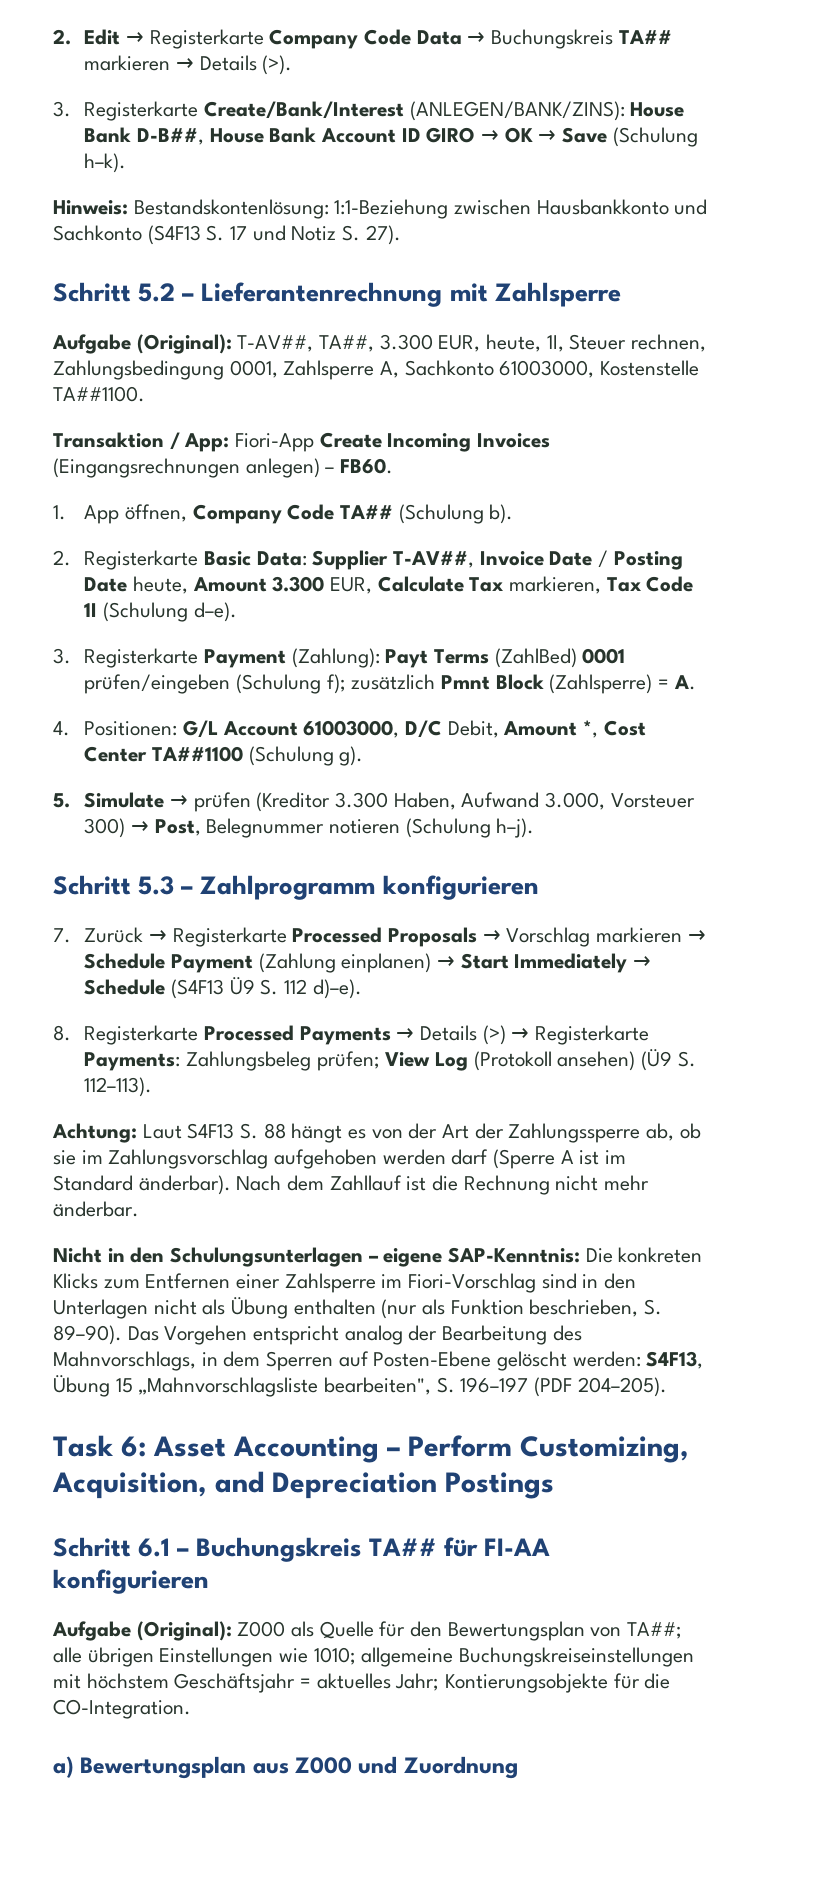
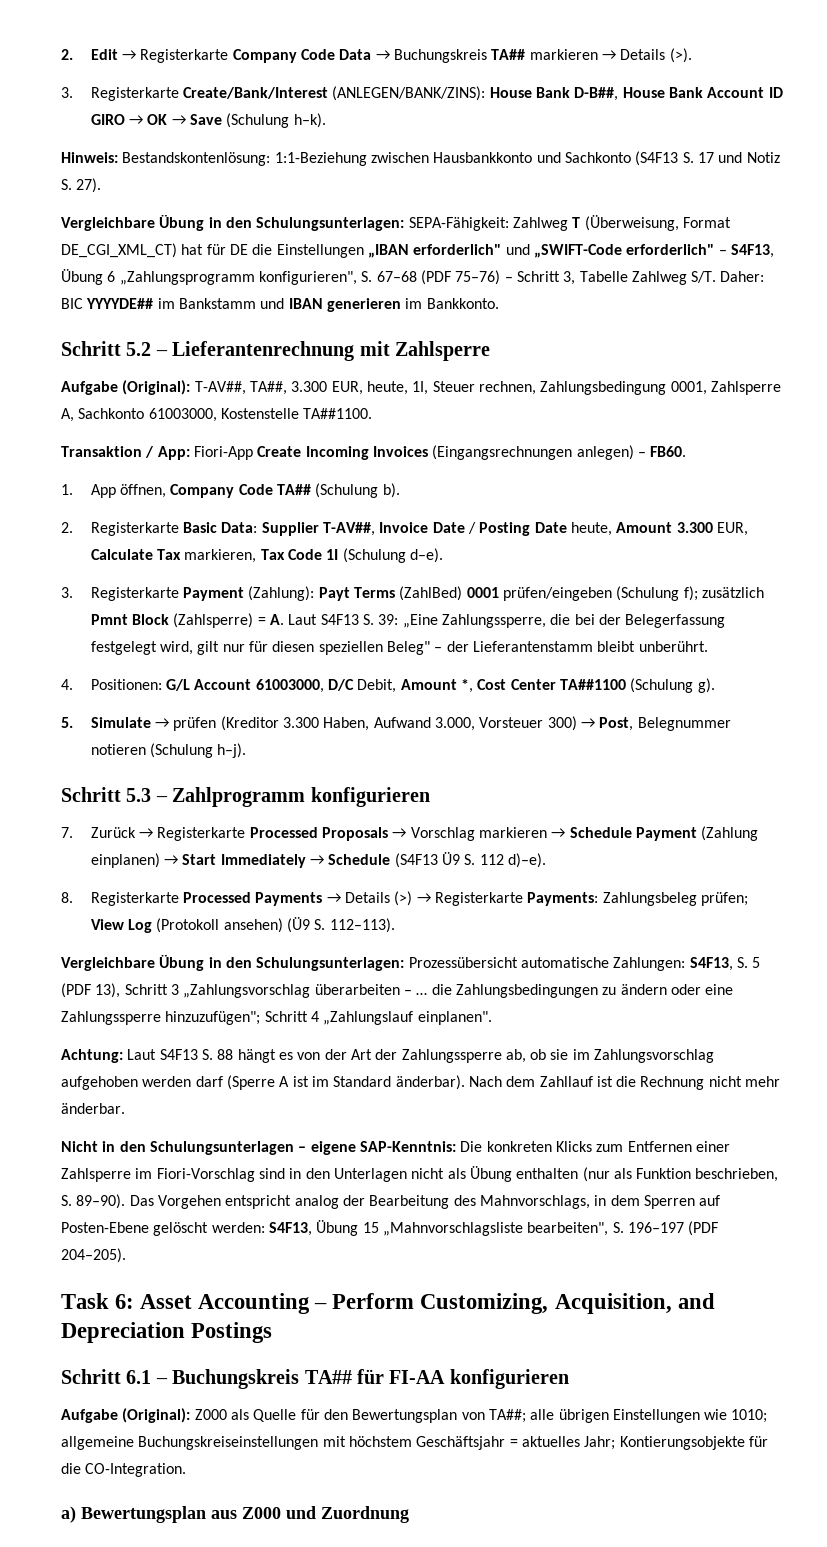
+ Vergleichbare Übung in den Schulungsunterlagen: SEPA-Fähigkeit: Zahlweg T (Überweisung, Format DE_CGI_XML_CT) hat für DE die Einstellungen „IBAN erforderlich" und „SWIFT-Code erforderlich" – S4F13, Übung 6 „Zahlungsprogramm konfigurieren", S. 67–68 (PDF 75–76) – Schritt 3, Tabelle Zahlweg S/T. Daher: BIC YYYYDE## im Bankstamm und IBAN generieren im Bankkonto.
- 3. Registerkarte Payment (Zahlung): Payt Terms (ZahlBed) 0001 prüfen/eingeben (Schulung f); zusätzlich Pmnt Block (Zahlsperre) = A.
+ 3. Registerkarte Payment (Zahlung): Payt Terms (ZahlBed) 0001 prüfen/eingeben (Schulung f); zusätzlich Pmnt Block (Zahlsperre) = A. Laut S4F13 S. 39: „Eine Zahlungssperre, die bei der Belegerfassung festgelegt wird, gilt nur für diesen speziellen Beleg" – der Lieferantenstamm bleibt unberührt.
+ Vergleichbare Übung in den Schulungsunterlagen: Prozessübersicht automatische Zahlungen: S4F13, S. 5 (PDF 13), Schritt 3 „Zahlungsvorschlag überarbeiten – … die Zahlungsbedingungen zu ändern oder eine Zahlungssperre hinzuzufügen"; Schritt 4 „Zahlungslauf einplanen".

